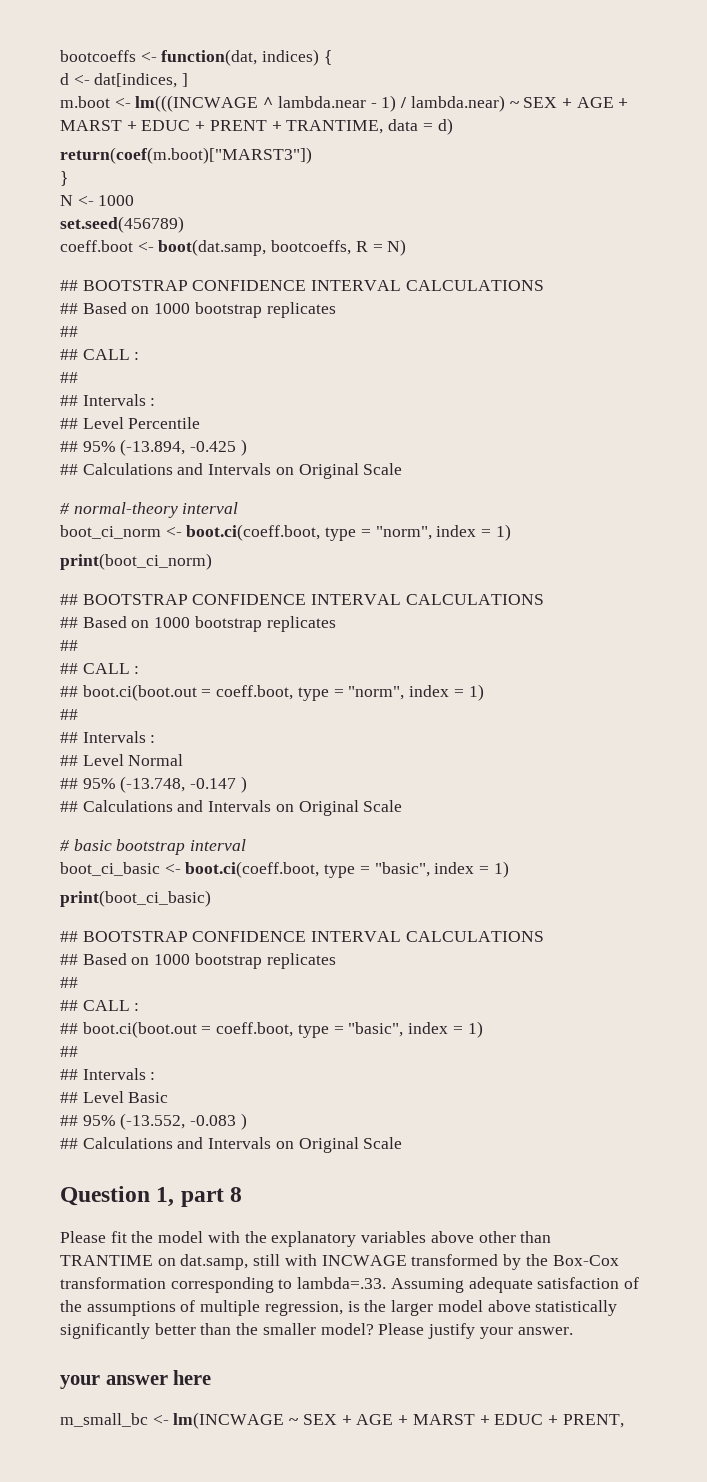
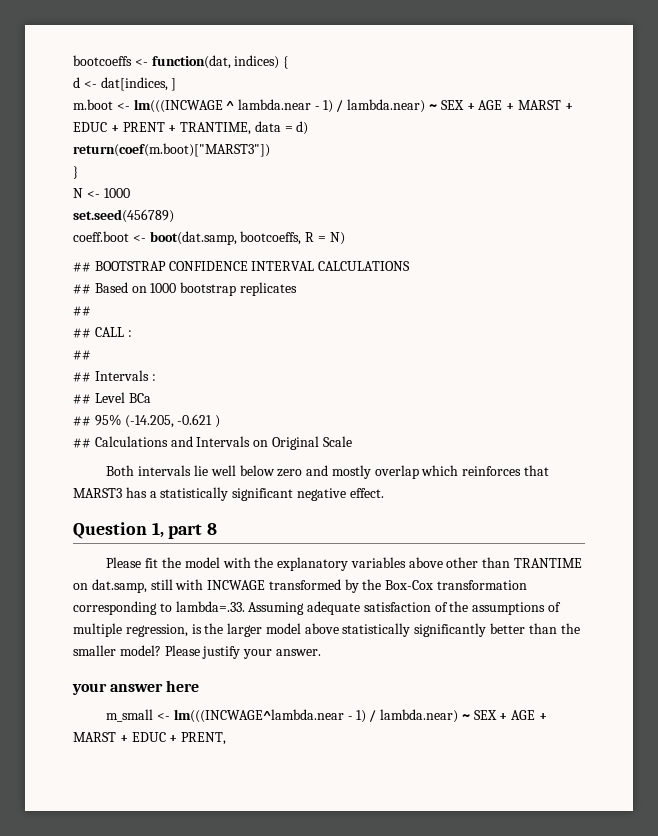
- ## Level Percentile
- ## 95% (-13.894, -0.425 )
+ ## Level BCa
+ ## 95% (-14.205, -0.621 )
  ## Calculations and Intervals on Original Scale
- # normal‐theory interval
- boot_ci_norm <- boot.ci(coeff.boot, type = "norm", index = 1)
- print(boot_ci_norm)
- ## BOOTSTRAP CONFIDENCE INTERVAL CALCULATIONS
- ## Based on 1000 bootstrap replicates
- ##
- ## CALL :
- ## boot.ci(boot.out = coeff.boot, type = "norm", index = 1)
- ##
- ## Intervals :
- ## Level Normal
- ## 95% (-13.748, -0.147 )
- ## Calculations and Intervals on Original Scale
- # basic bootstrap interval
- boot_ci_basic <- boot.ci(coeff.boot, type = "basic", index = 1)
- print(boot_ci_basic)
- ## BOOTSTRAP CONFIDENCE INTERVAL CALCULATIONS
- ## Based on 1000 bootstrap replicates
- ##
- ## CALL :
- ## boot.ci(boot.out = coeff.boot, type = "basic", index = 1)
- ##
- ## Intervals :
- ## Level Basic
- ## 95% (-13.552, -0.083 )
- ## Calculations and Intervals on Original Scale
+ Both intervals lie well below zero and mostly overlap which reinforces that MARST3 has a statistically significant negative effect.
- m_small_bc <- lm(INCWAGE ~ SEX + AGE + MARST + EDUC + PRENT,
+ m_small <- lm(((INCWAGE^lambda.near - 1) / lambda.near) ~ SEX + AGE + MARST + EDUC + PRENT,

